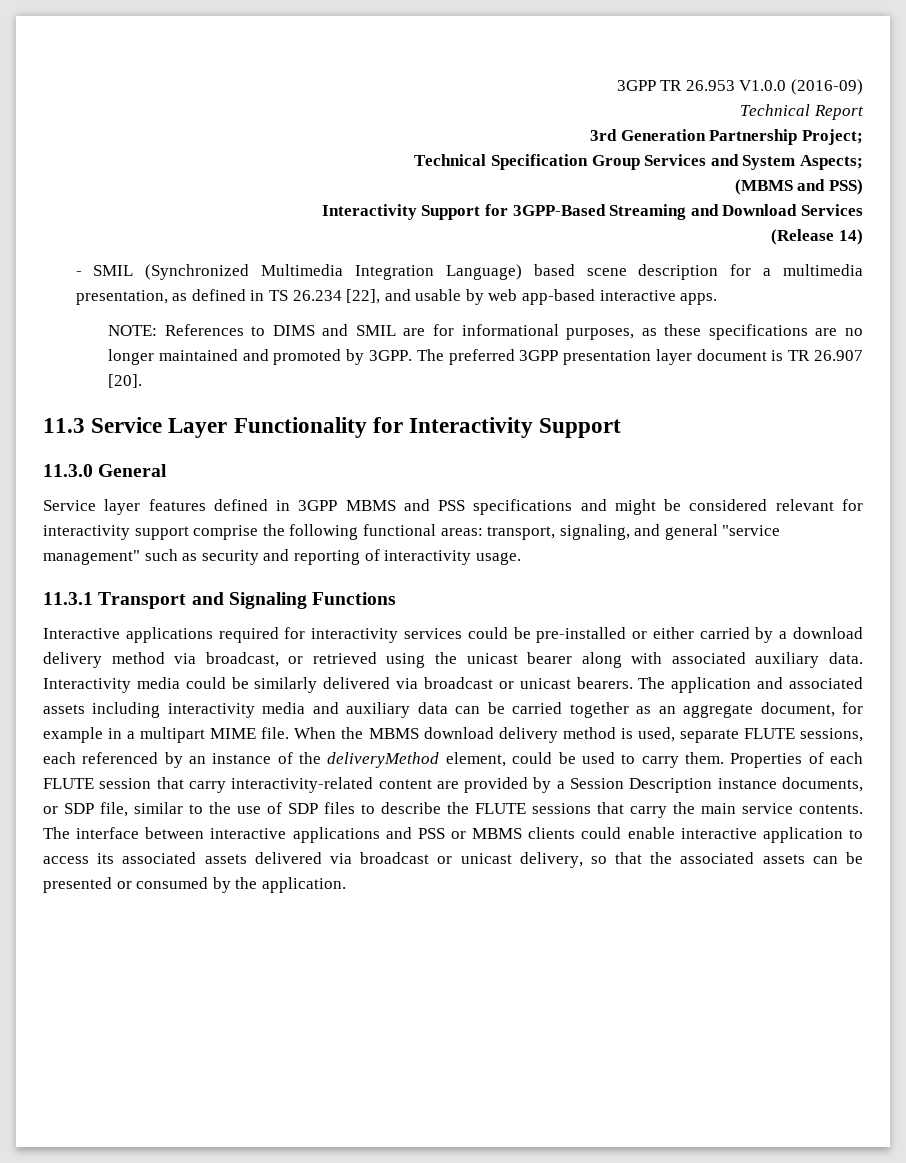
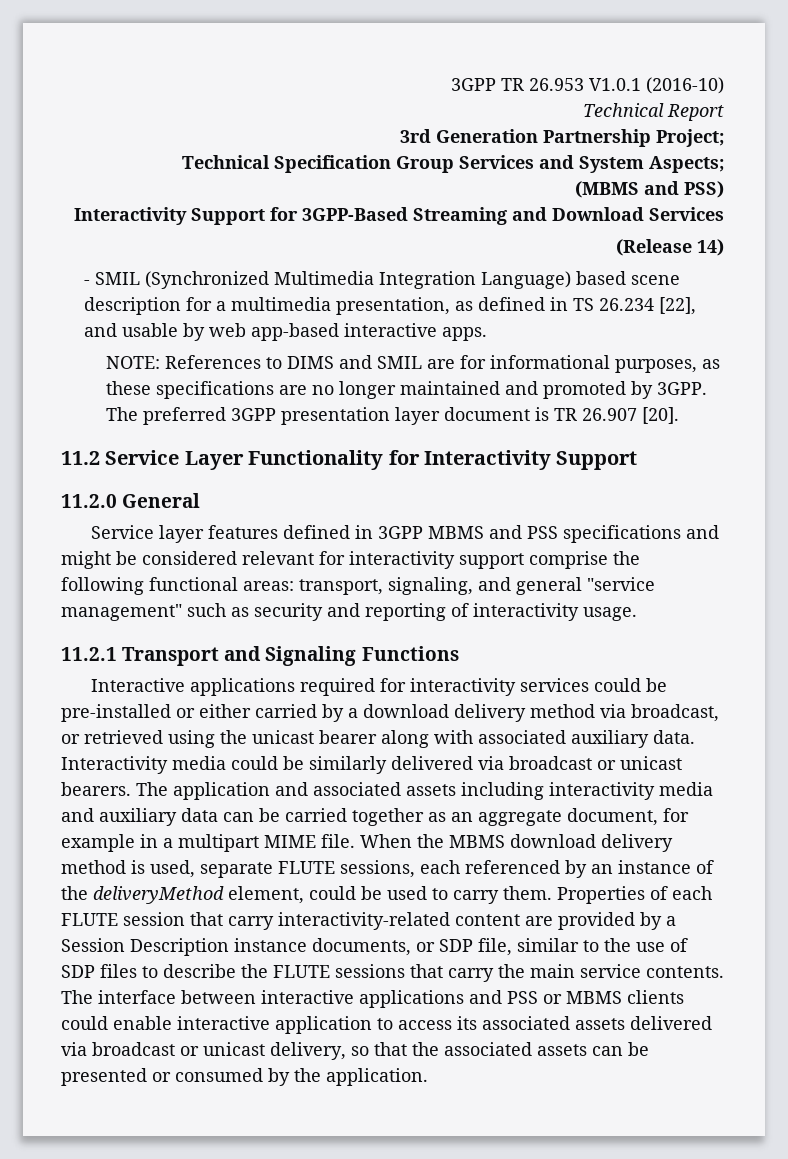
- 3GPP TR 26.953 V1.0.0 (2016-09)
+ 3GPP TR 26.953 V1.0.1 (2016-10)
- 11.3 Service Layer Functionality for Interactivity Support
+ 11.2 Service Layer Functionality for Interactivity Support
- 11.3.0 General
+ 11.2.0 General
- 11.3.1 Transport and Signaling Functions
+ 11.2.1 Transport and Signaling Functions

